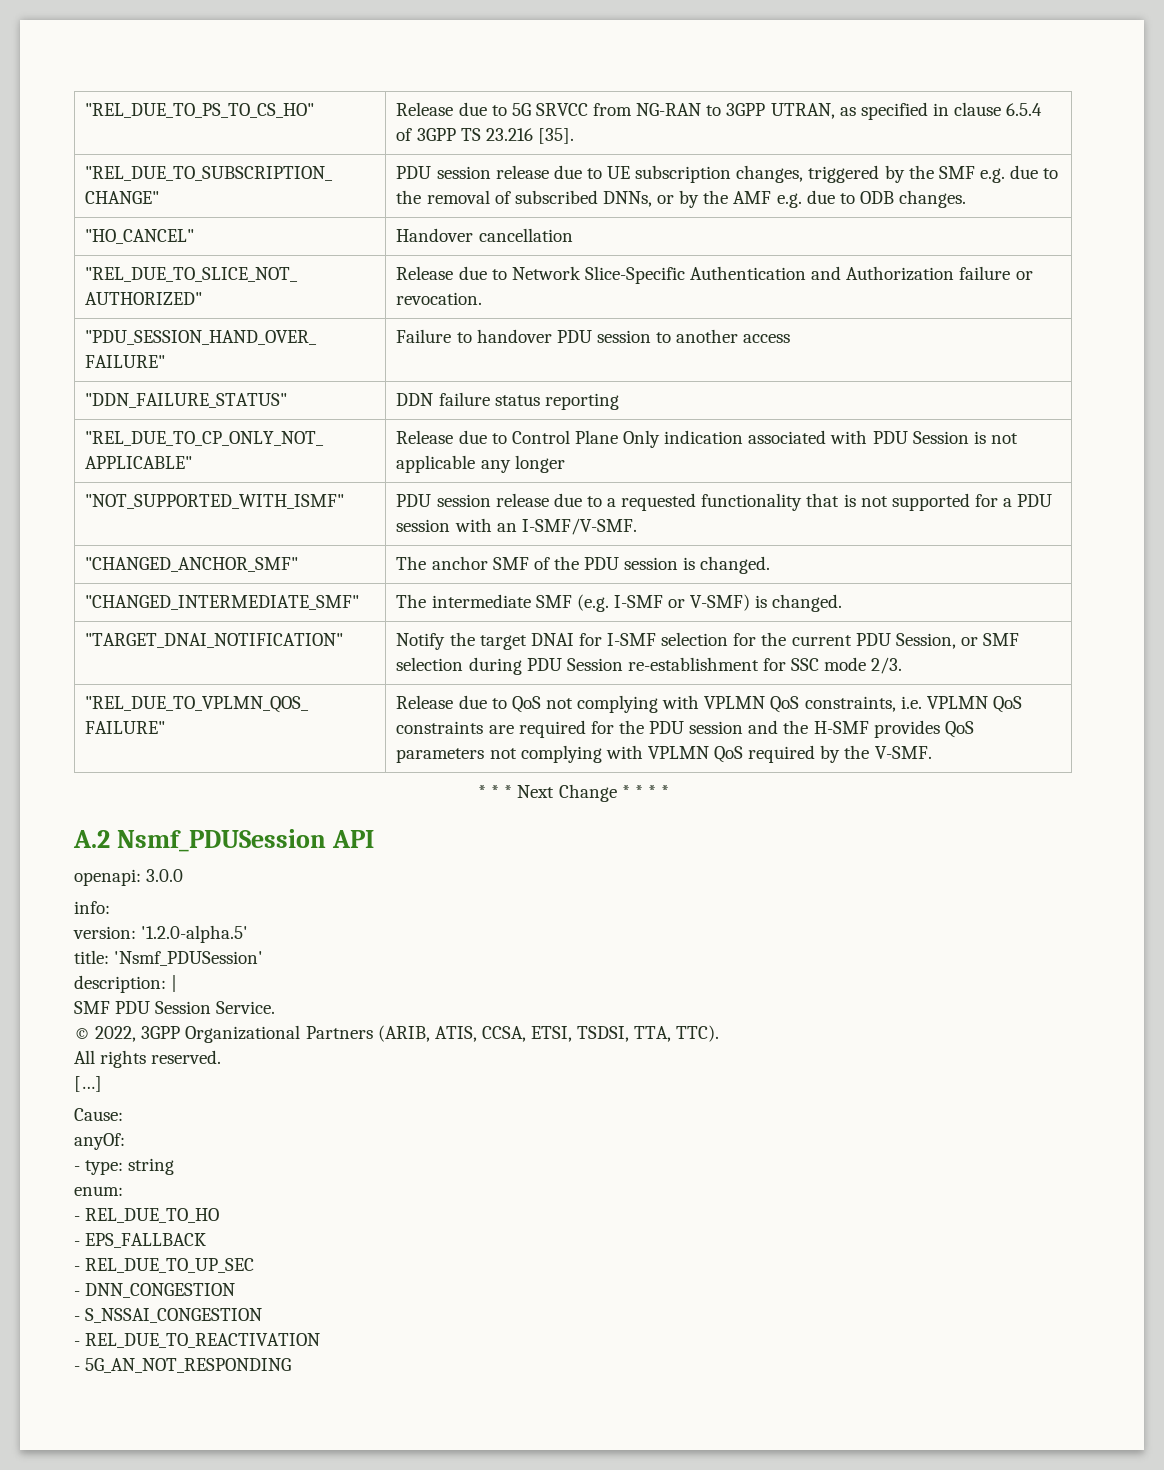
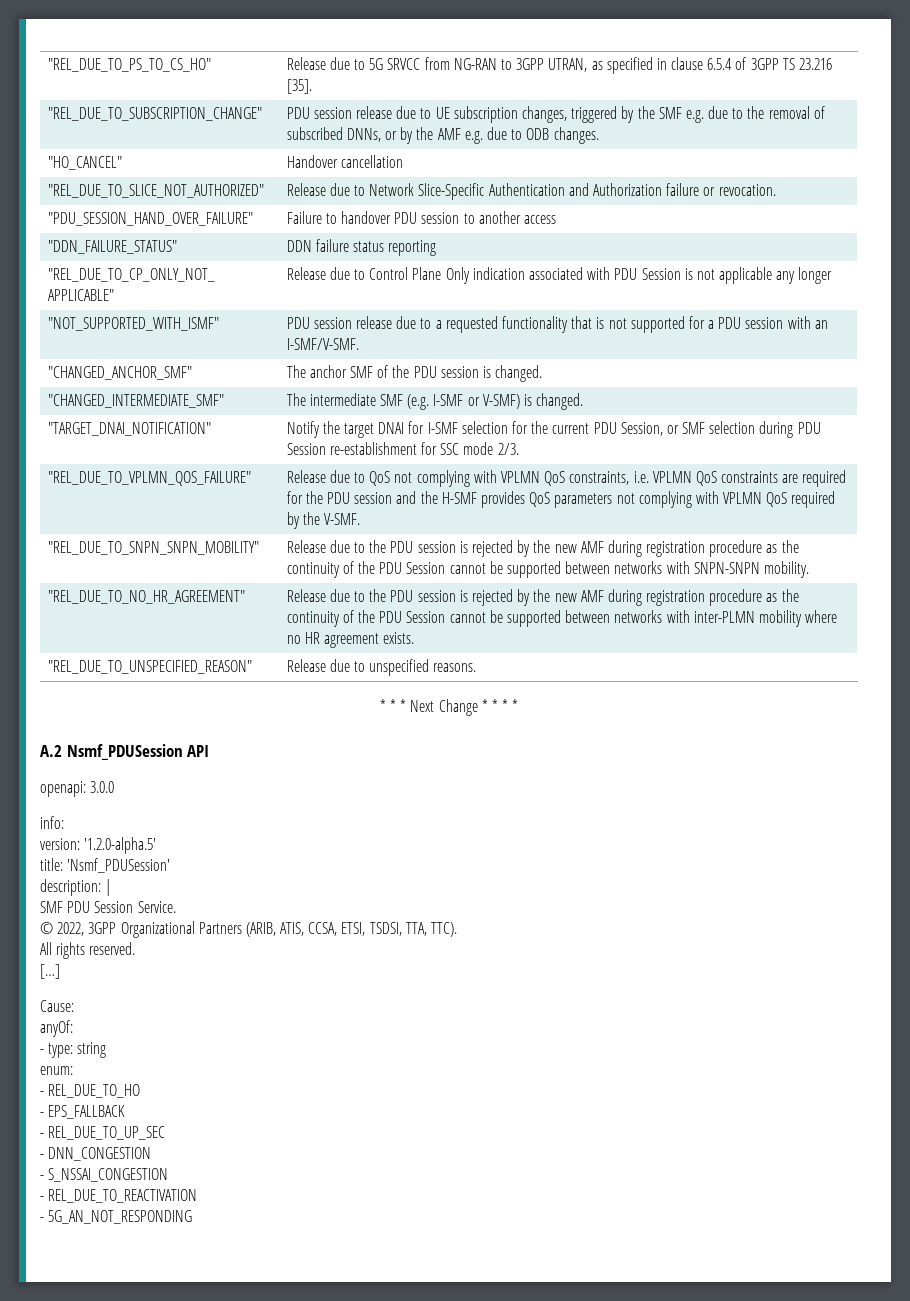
+ "REL_DUE_TO_SNPN_SNPN_MOBILITY" | Release due to the PDU session is rejected by the new AMF during registration procedure as the continuity of the PDU Session cannot be supported between networks with SNPN-SNPN mobility.
+ "REL_DUE_TO_NO_HR_AGREEMENT" | Release due to the PDU session is rejected by the new AMF during registration procedure as the continuity of the PDU Session cannot be supported between networks with inter-PLMN mobility where no HR agreement exists.
+ "REL_DUE_TO_UNSPECIFIED_REASON" | Release due to unspecified reasons.

